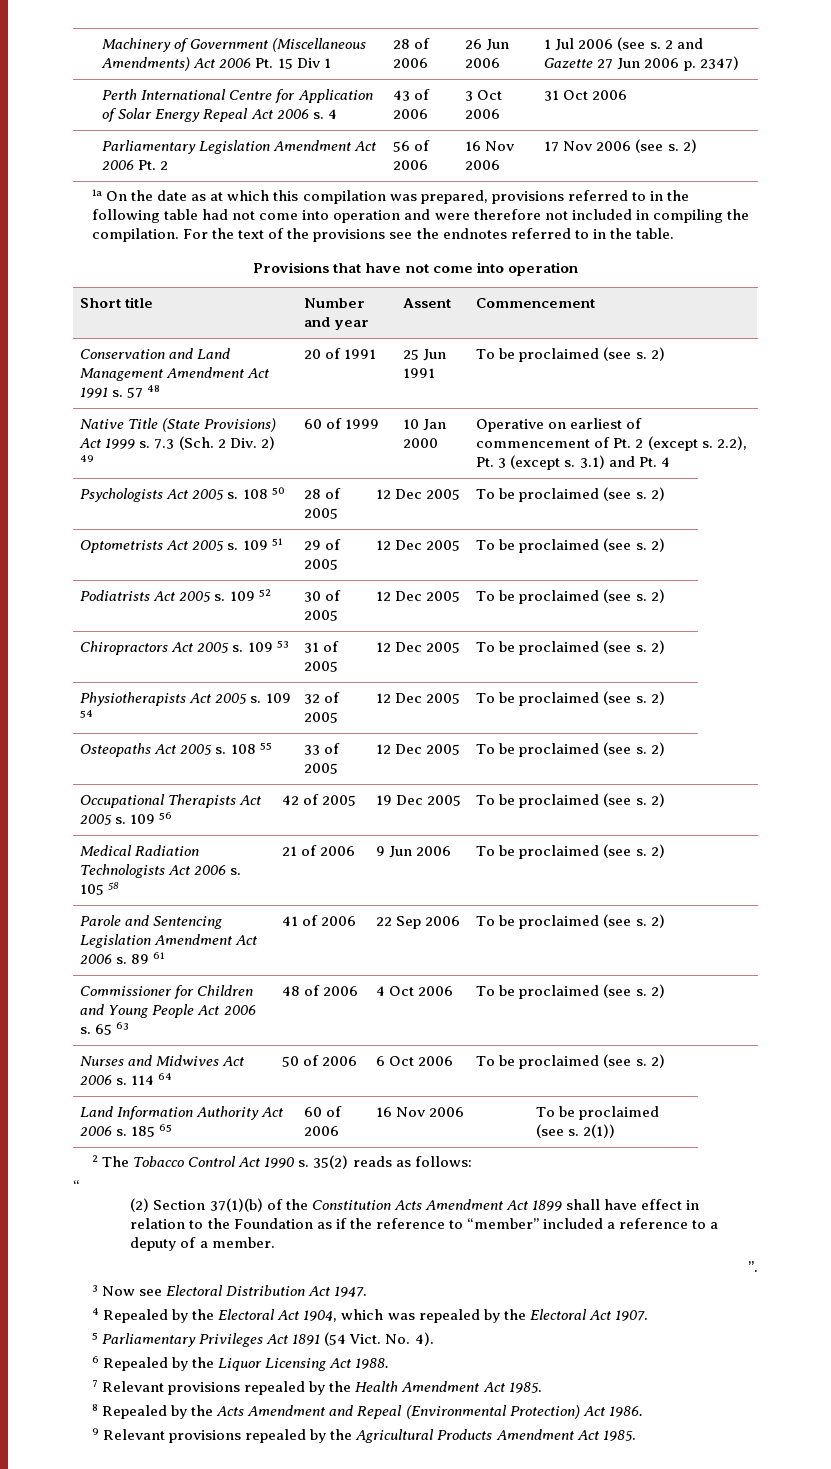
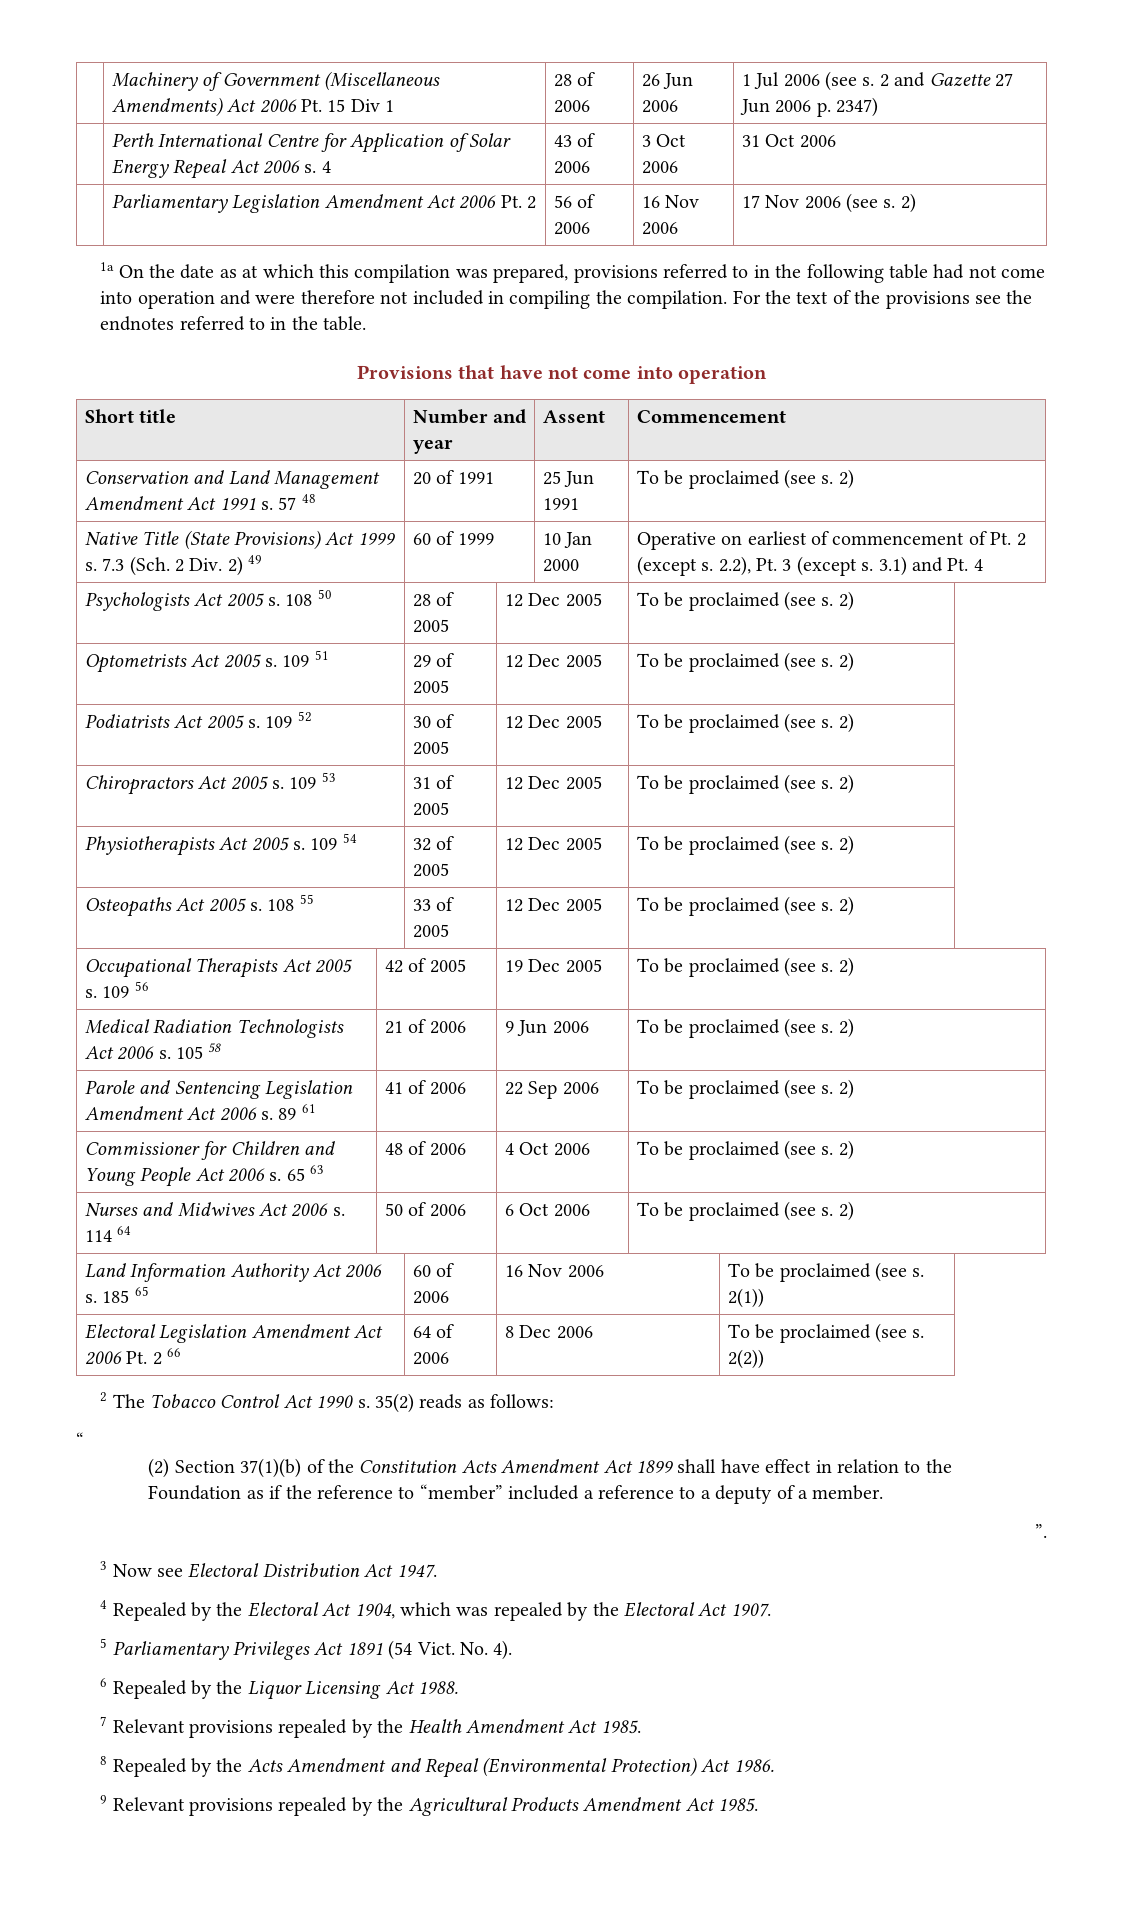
+ Electoral Legislation Amendment Act 2006 Pt. 2 66 | 64 of 2006 | 8 Dec 2006 | To be proclaimed (see s. 2(2))

